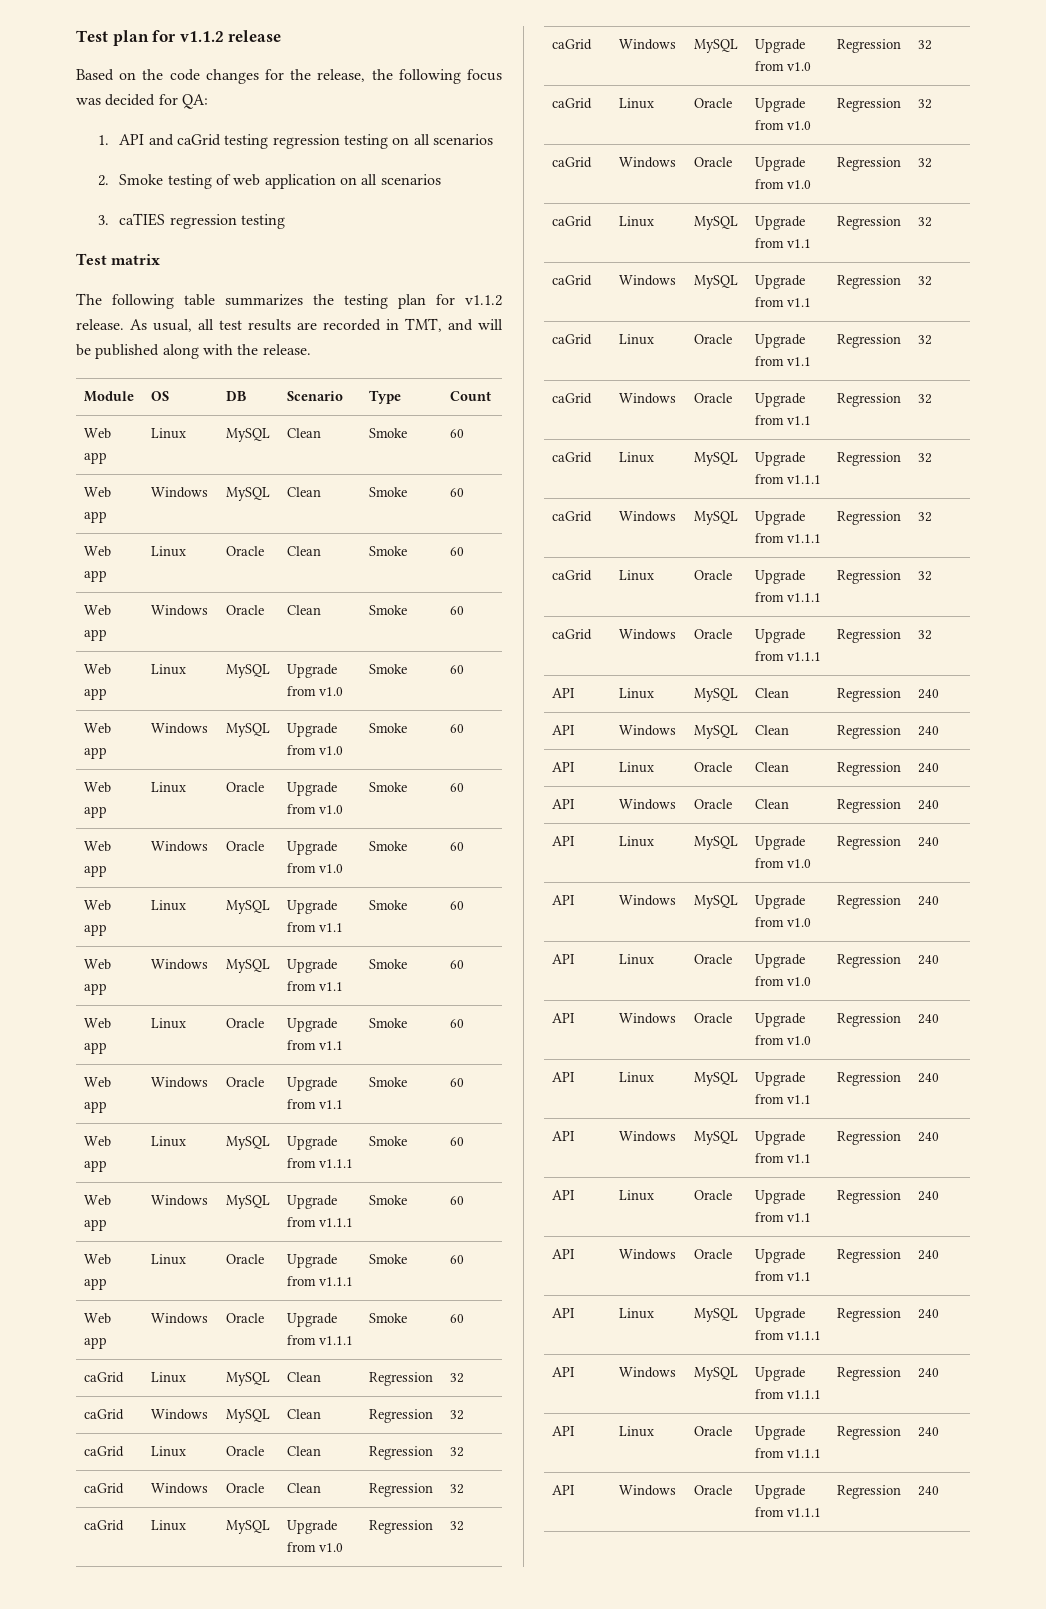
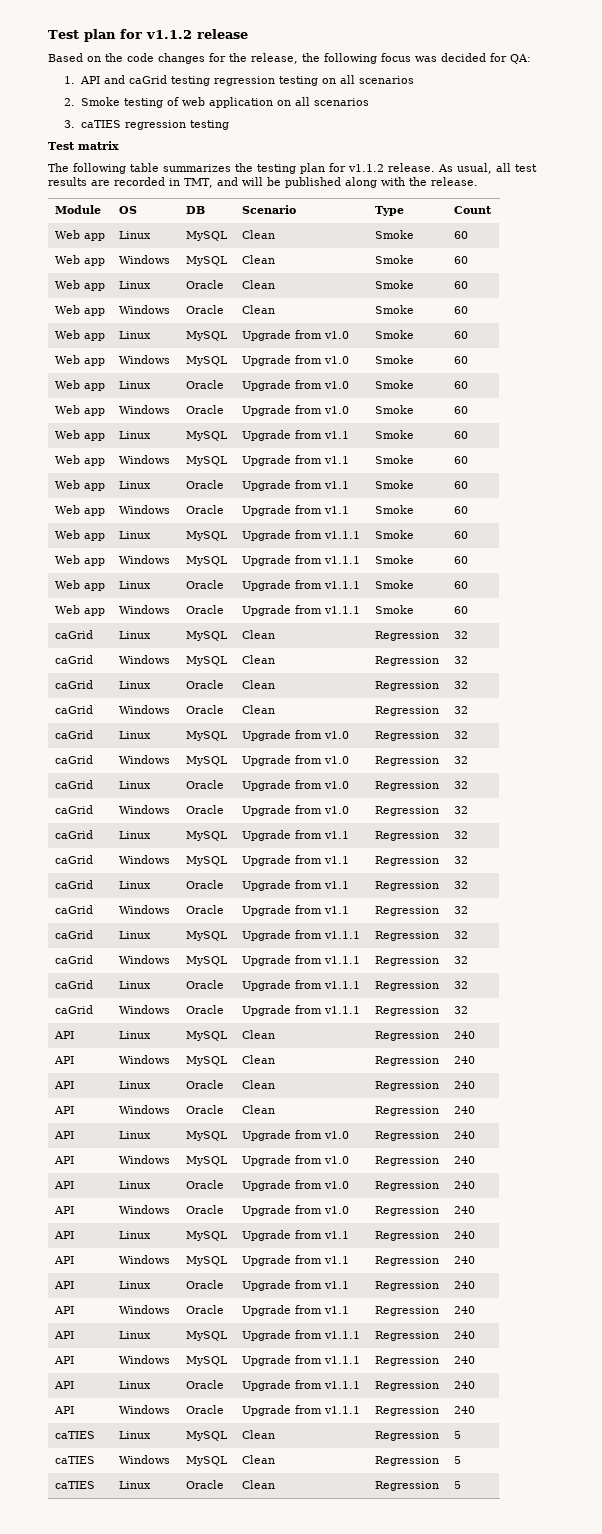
+ caTIES | Linux | MySQL | Clean | Regression | 5
+ caTIES | Windows | MySQL | Clean | Regression | 5
+ caTIES | Linux | Oracle | Clean | Regression | 5

